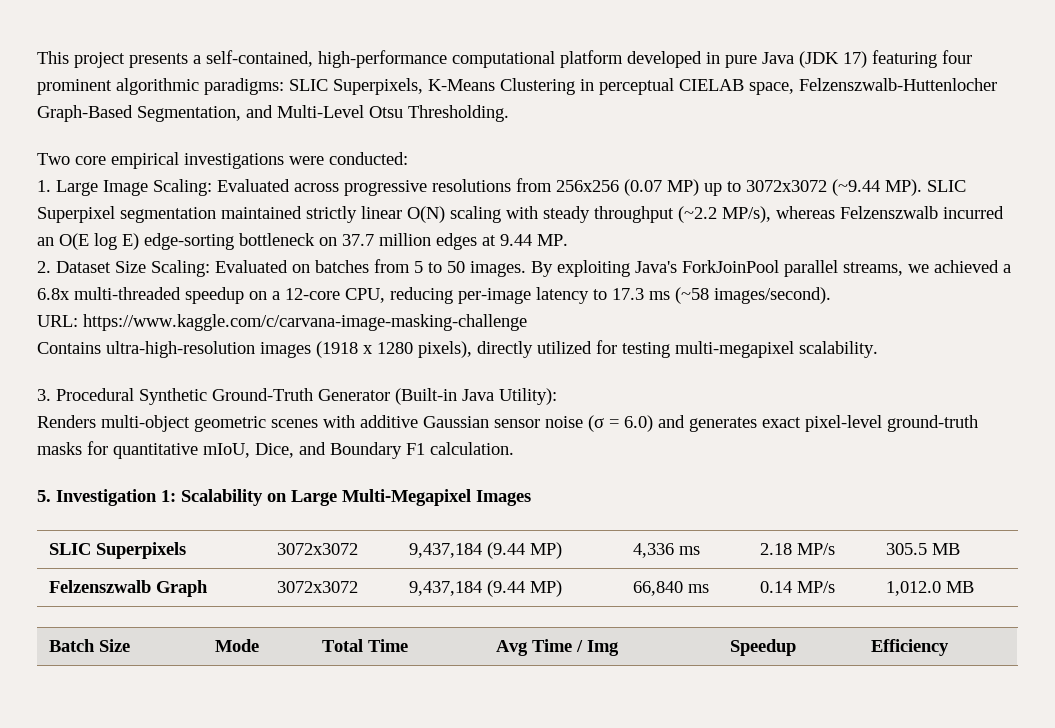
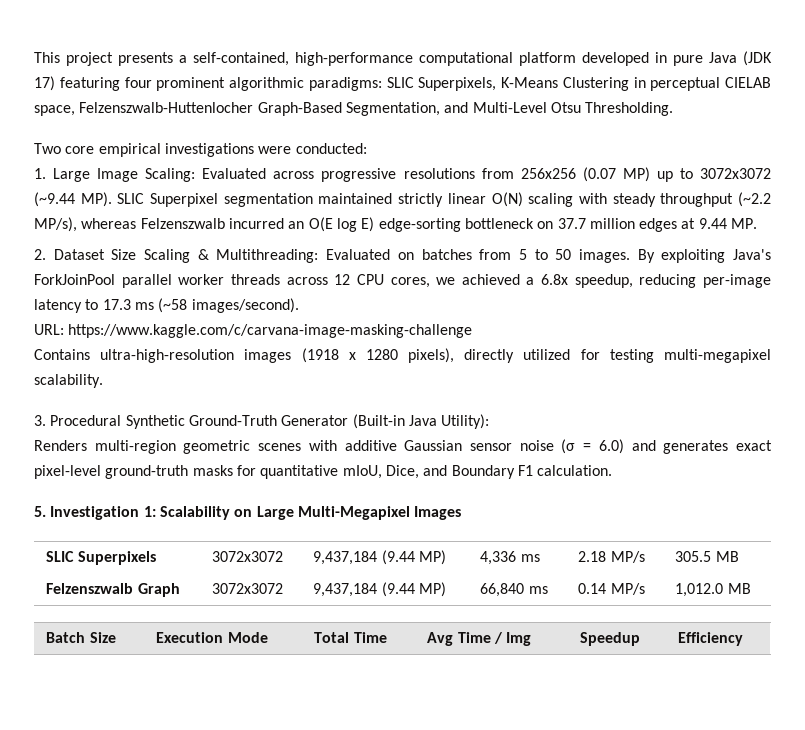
- 2. Dataset Size Scaling: Evaluated on batches from 5 to 50 images.
+ 2. Dataset Size Scaling & Multithreading: Evaluated on batches from 5 to 50 images.
- By exploiting Java's ForkJoinPool parallel streams, we achieved a 6.8x multi-threaded speedup on a 12-core CPU, reducing per-image latency to 17.3 ms (~58 images/second).
+ By exploiting Java's ForkJoinPool parallel worker threads across 12 CPU cores, we achieved a 6.8x speedup, reducing per-image latency to 17.3 ms (~58 images/second).
- Renders multi-object geometric scenes with additive Gaussian sensor noise (σ = 6.0) and generates exact pixel-level ground-truth masks for quantitative mIoU, Dice, and Boundary F1 calculation.
+ Renders multi-region geometric scenes with additive Gaussian sensor noise (σ = 6.0) and generates exact pixel-level ground-truth masks for quantitative mIoU, Dice, and Boundary F1 calculation.
- Batch Size | Mode | Total Time | Avg Time / Img | Speedup | Efficiency
+ Batch Size | Execution Mode | Total Time | Avg Time / Img | Speedup | Efficiency

